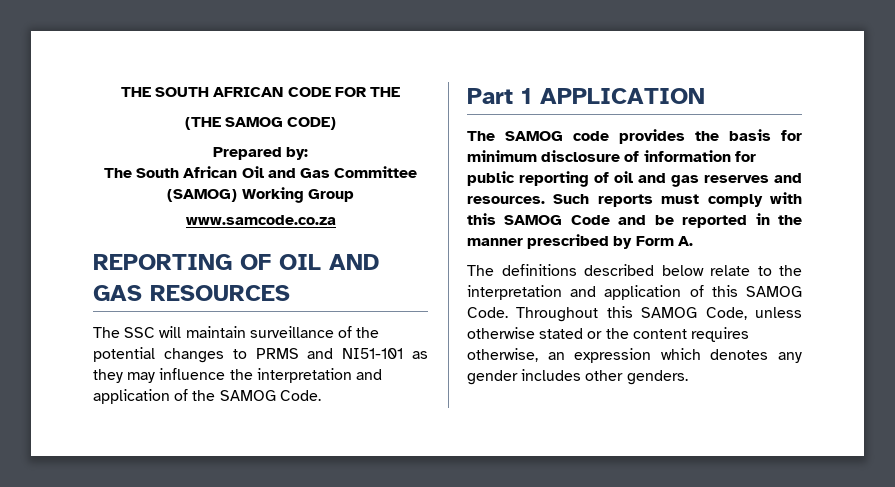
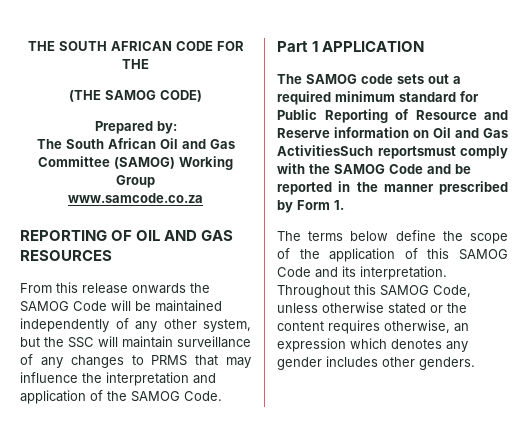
- The SSC will maintain surveillance of the potential changes to PRMS and NI51-101 as they may influence the interpretation and application of the SAMOG Code.
+ From this release onwards the SAMOG Code will be maintained independently of any other system, but the SSC will maintain surveillance of any changes to PRMS that may influence the interpretation and application of the SAMOG Code.
- The SAMOG code provides the basis for minimum disclosure of information for public reporting of oil and gas reserves and resources. Such reports must comply with this SAMOG Code and be reported in the manner prescribed by Form A.
- The definitions described below relate to the interpretation and application of this SAMOG Code.
+ The SAMOG code sets out a required minimum standard for Public Reporting of Resource and Reserve information on Oil and Gas ActivitiesSuch reportsmust comply with the SAMOG Code and be reported in the manner prescribed by Form 1.
+ The terms below define the scope of the application of this SAMOG Code and its interpretation.

